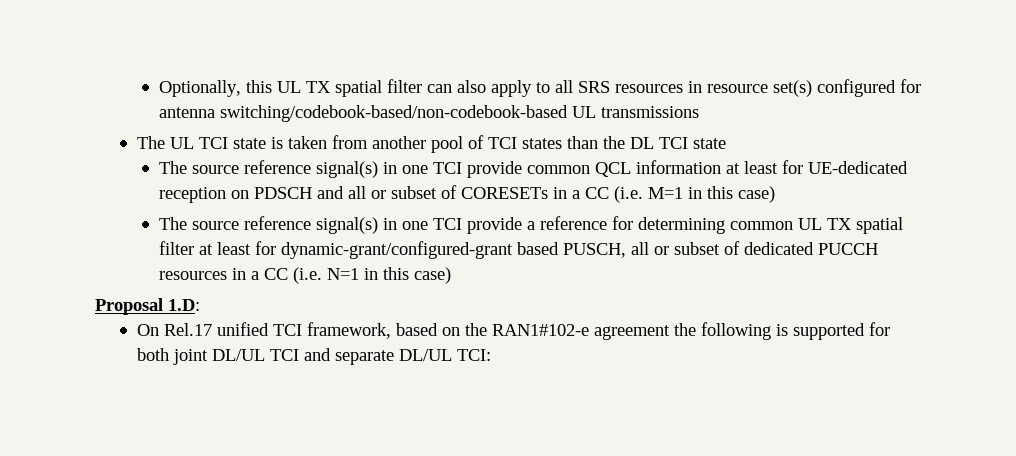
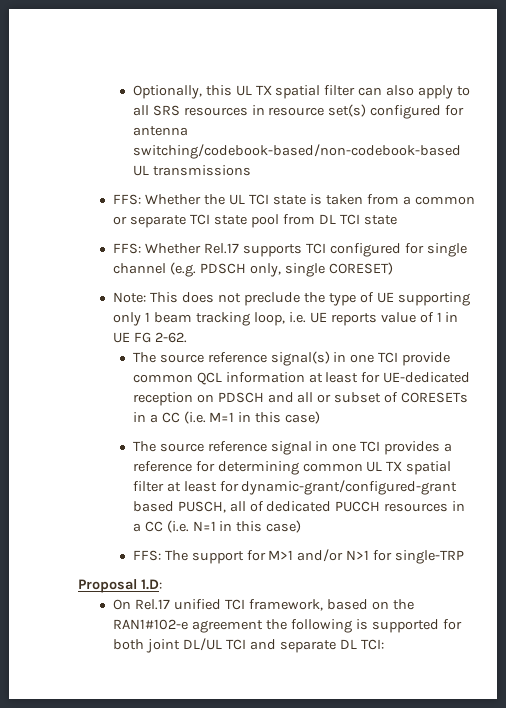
- The UL TCI state is taken from another pool of TCI states than the DL TCI state
+ FFS: Whether the UL TCI state is taken from a common or separate TCI state pool from DL TCI state
+ FFS: Whether Rel.17 supports TCI configured for single channel (e.g. PDSCH only, single CORESET)
+ Note: This does not preclude the type of UE supporting only 1 beam tracking loop, i.e. UE reports value of 1 in UE FG 2-62.
- The source reference signal(s) in one TCI provide a reference for determining common UL TX spatial filter at least for dynamic-grant/configured-grant based PUSCH, all or subset of dedicated PUCCH resources in a CC (i.e. N=1 in this case)
+ The source reference signal in one TCI provides a reference for determining common UL TX spatial filter at least for dynamic-grant/configured-grant based PUSCH, all of dedicated PUCCH resources in a CC (i.e. N=1 in this case)
+ FFS: The support for M>1 and/or N>1 for single-TRP
- On Rel.17 unified TCI framework, based on the RAN1#102-e agreement the following is supported for both joint DL/UL TCI and separate DL/UL TCI:
+ On Rel.17 unified TCI framework, based on the RAN1#102-e agreement the following is supported for both joint DL/UL TCI and separate DL TCI:

